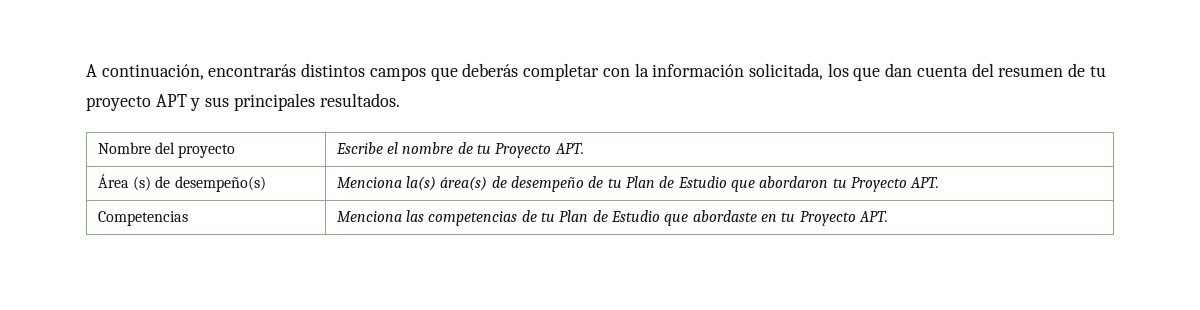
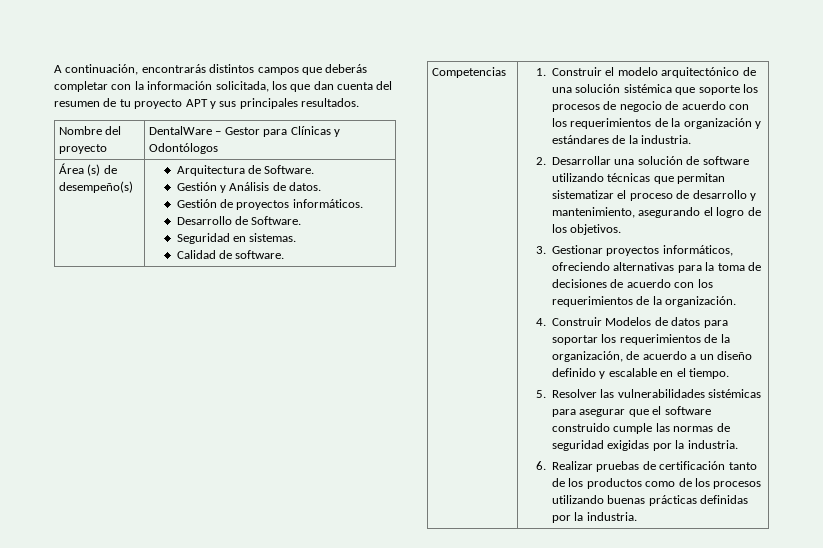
- Nombre del proyecto | Escribe el nombre de tu Proyecto APT.
- Área (s) de desempeño(s) | Menciona la(s) área(s) de desempeño de tu Plan de Estudio que abordaron tu Proyecto APT.
- Competencias | Menciona las competencias de tu Plan de Estudio que abordaste en tu Proyecto APT.
+ Nombre del proyecto | DentalWare – Gestor para Clínicas y Odontólogos
+ Área (s) de desempeño(s) | Arquitectura de Software.
+ Gestión y Análisis de datos.
+ Gestión de proyectos informáticos.
+ Desarrollo de Software.
+ Seguridad en sistemas.
+ Calidad de software.
+ Competencias | 1. Construir el modelo arquitectónico de una solución sistémica que soporte los procesos de negocio de acuerdo con los requerimientos de la organización y estándares de la industria.
+ 2. Desarrollar una solución de software utilizando técnicas que permitan sistematizar el proceso de desarrollo y mantenimiento, asegurando el logro de los objetivos.
+ 3. Gestionar proyectos informáticos, ofreciendo alternativas para la toma de decisiones de acuerdo con los requerimientos de la organización.
+ 4. Construir Modelos de datos para soportar los requerimientos de la organización, de acuerdo a un diseño definido y escalable en el tiempo.
+ 5. Resolver las vulnerabilidades sistémicas para asegurar que el software construido cumple las normas de seguridad exigidas por la industria.
+ 6. Realizar pruebas de certificación tanto de los productos como de los procesos utilizando buenas prácticas definidas por la industria.

